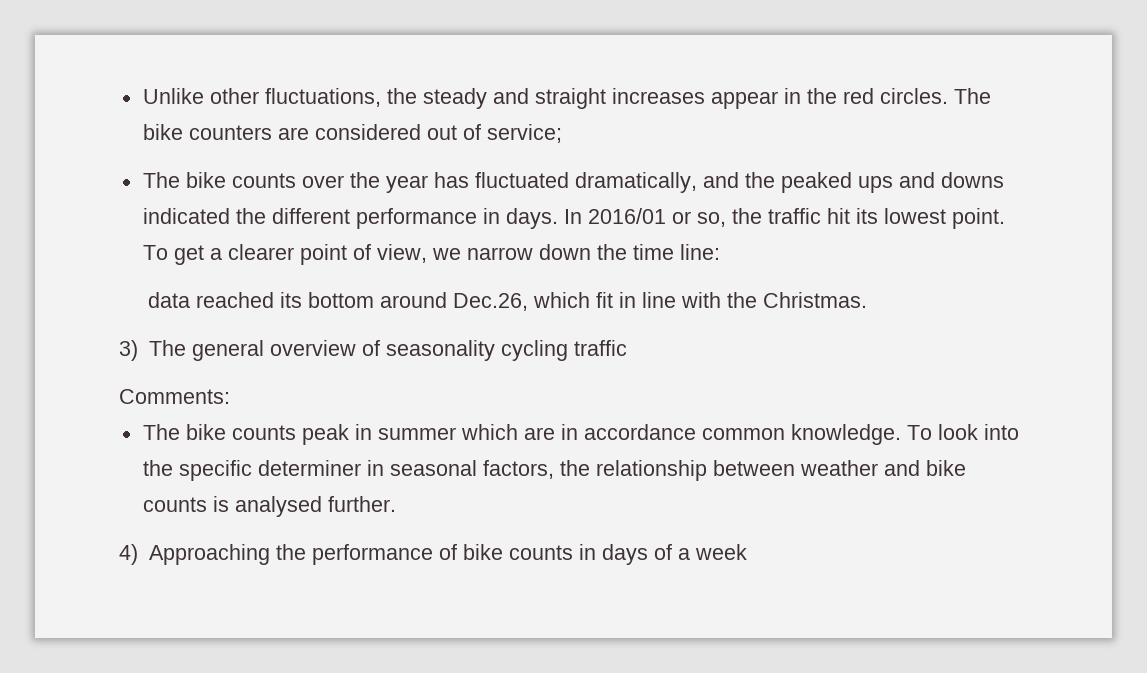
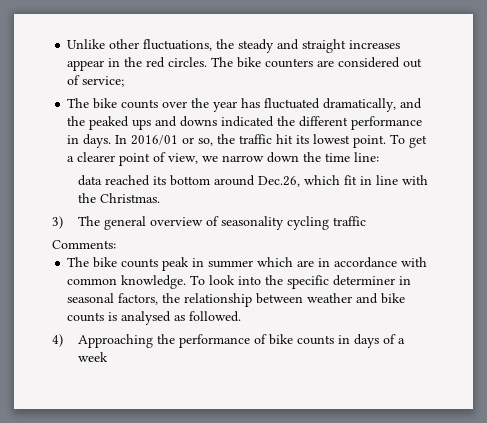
- The bike counts peak in summer which are in accordance common knowledge.
+ The bike counts peak in summer which are in accordance with common knowledge.
- To look into the specific determiner in seasonal factors, the relationship between weather and bike counts is analysed further.
+ To look into the specific determiner in seasonal factors, the relationship between weather and bike counts is analysed as followed.

